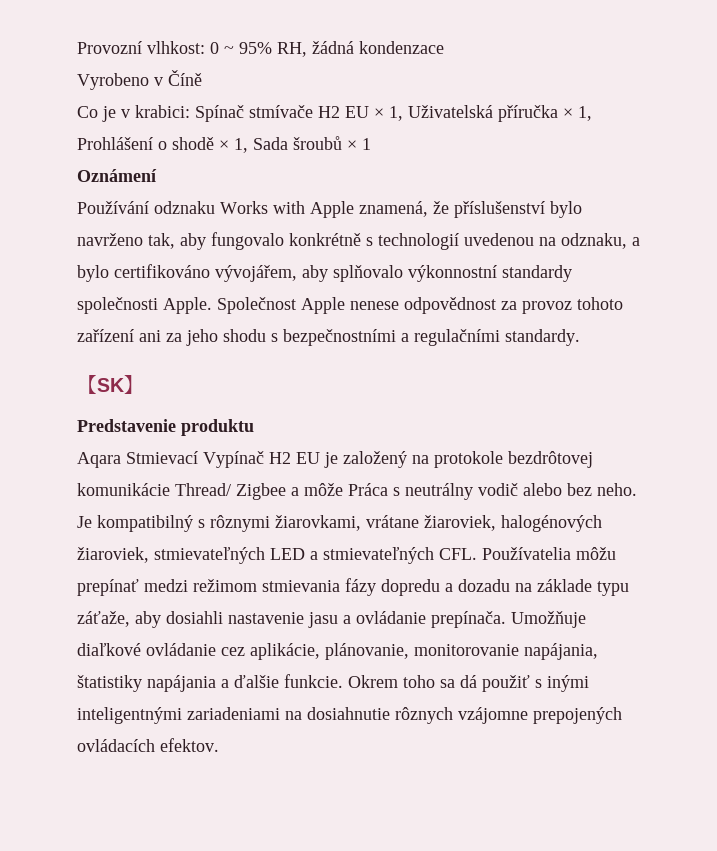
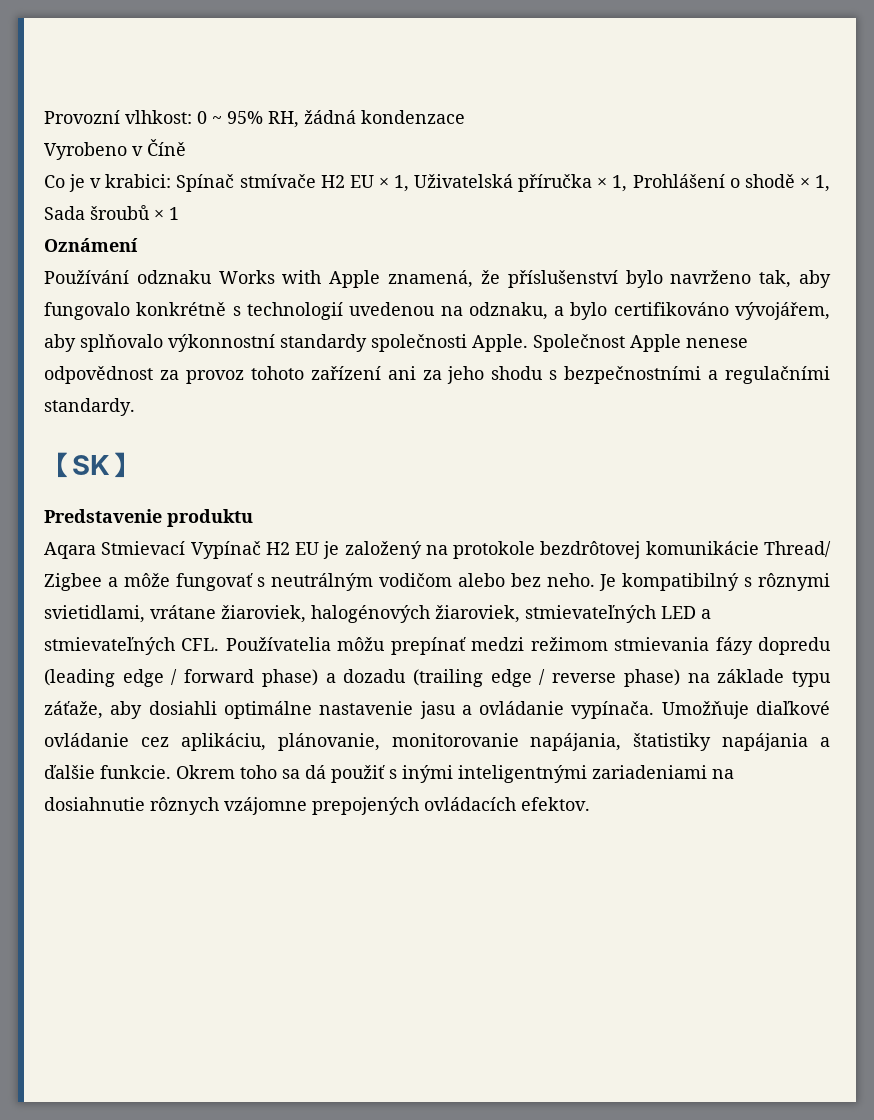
- Aqara Stmievací Vypínač H2 EU je založený na protokole bezdrôtovej komunikácie Thread/ Zigbee a môže Práca s neutrálny vodič alebo bez neho.
+ Aqara Stmievací Vypínač H2 EU je založený na protokole bezdrôtovej komunikácie Thread/ Zigbee a môže fungovať s neutrálným vodičom alebo bez neho.
- Je kompatibilný s rôznymi žiarovkami, vrátane žiaroviek, halogénových žiaroviek, stmievateľných LED a stmievateľných CFL. Používatelia môžu prepínať medzi režimom stmievania fázy dopredu a dozadu na základe typu záťaže, aby dosiahli nastavenie jasu a ovládanie prepínača.
+ Je kompatibilný s rôznymi svietidlami, vrátane žiaroviek, halogénových žiaroviek, stmievateľných LED a stmievateľných CFL. Používatelia môžu prepínať medzi režimom stmievania fázy dopredu (leading edge / forward phase) a dozadu (trailing edge / reverse phase) na základe typu záťaže, aby dosiahli optimálne nastavenie jasu a ovládanie vypínača.
- Umožňuje diaľkové ovládanie cez aplikácie, plánovanie, monitorovanie napájania, štatistiky napájania a ďalšie funkcie.
+ Umožňuje diaľkové ovládanie cez aplikáciu, plánovanie, monitorovanie napájania, štatistiky napájania a ďalšie funkcie.

